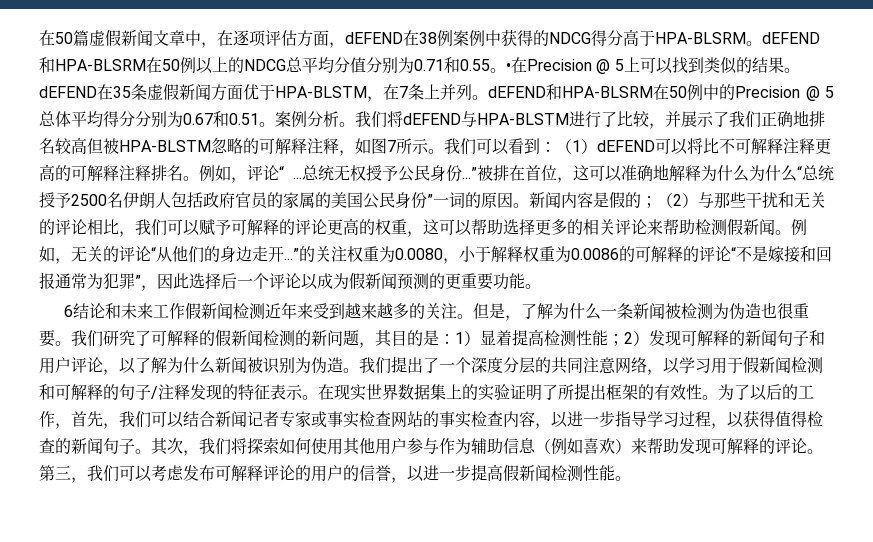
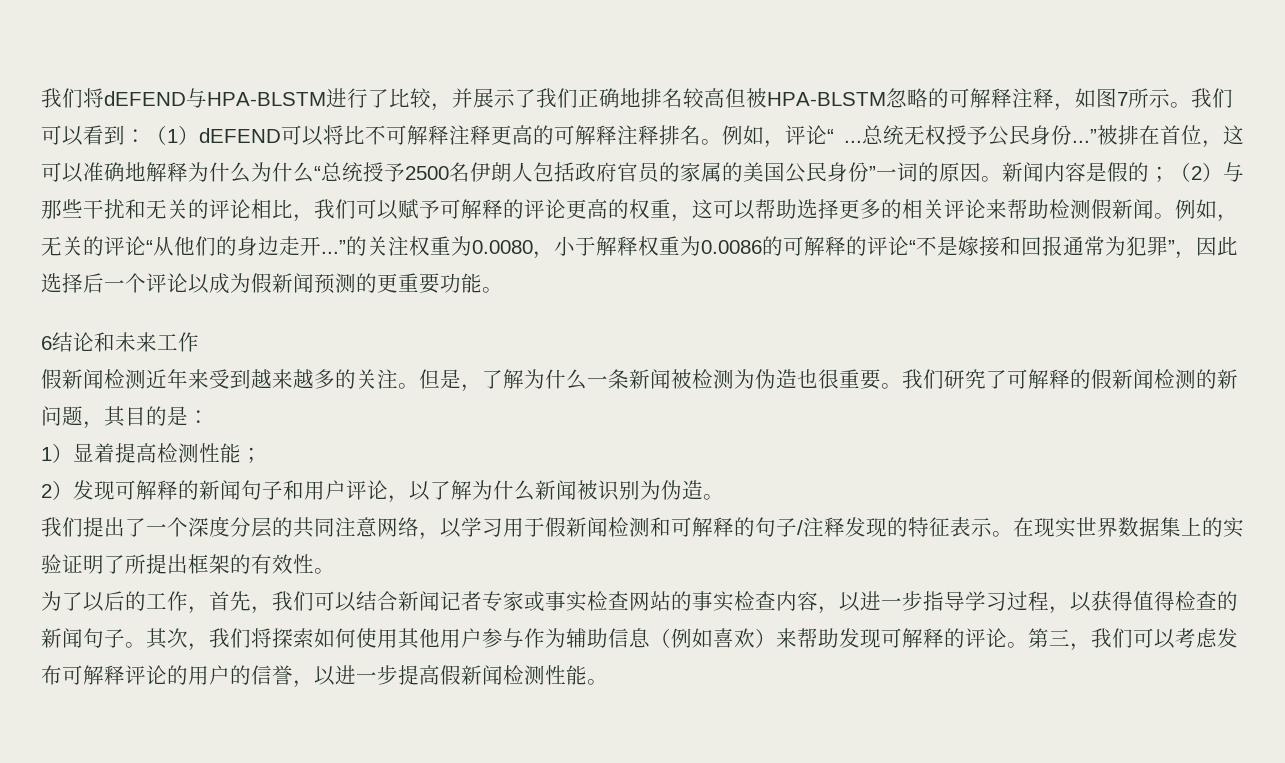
- 在50篇虚假新闻文章中，在逐项评估方面，dEFEND在38例案例中获得的NDCG得分高于HPA-BLSRM。dEFEND和HPA-BLSRM在50例以上的NDCG总平均分值分别为0.71和0.55。•在Precision @ 5上可以找到类似的结果。dEFEND在35条虚假新闻方面优于HPA-BLSTM，在7条上并列。dEFEND和HPA-BLSRM在50例中的Precision @ 5总体平均得分分别为0.67和0.51。案例分析。
- 6结论和未来工作假新闻检测近年来受到越来越多的关注。
+ 6结论和未来工作
+ 假新闻检测近年来受到越来越多的关注。
- 我们研究了可解释的假新闻检测的新问题，其目的是：1）显着提高检测性能；2）发现可解释的新闻句子和用户评论，以了解为什么新闻被识别为伪造。我们提出了一个深度分层的共同注意网络，以学习用于假新闻检测和可解释的句子/注释发现的特征表示。
+ 我们研究了可解释的假新闻检测的新问题，其目的是：
+ 1）显着提高检测性能；
+ 2）发现可解释的新闻句子和用户评论，以了解为什么新闻被识别为伪造。
+ 我们提出了一个深度分层的共同注意网络，以学习用于假新闻检测和可解释的句子/注释发现的特征表示。
- 在现实世界数据集上的实验证明了所提出框架的有效性。为了以后的工作，首先，我们可以结合新闻记者专家或事实检查网站的事实检查内容，以进一步指导学习过程，以获得值得检查的新闻句子。
+ 在现实世界数据集上的实验证明了所提出框架的有效性。
+ 为了以后的工作，首先，我们可以结合新闻记者专家或事实检查网站的事实检查内容，以进一步指导学习过程，以获得值得检查的新闻句子。

